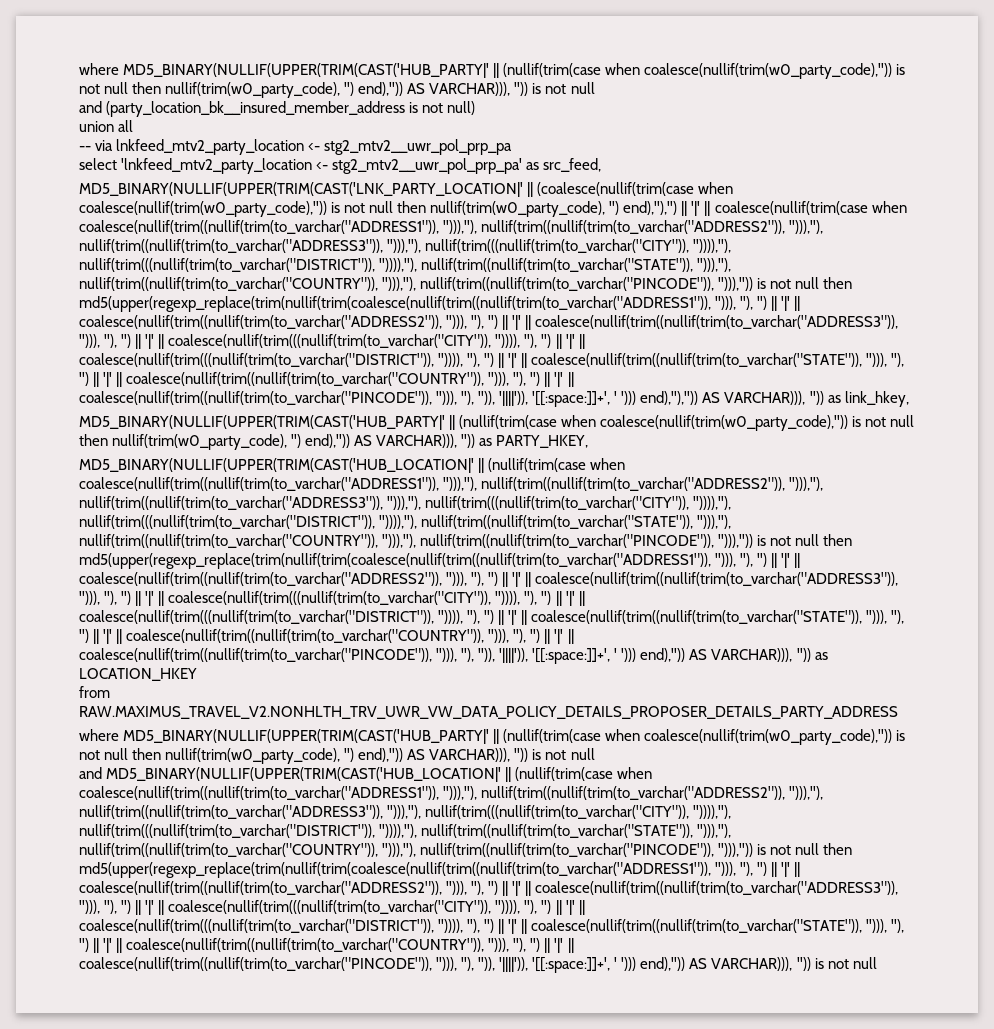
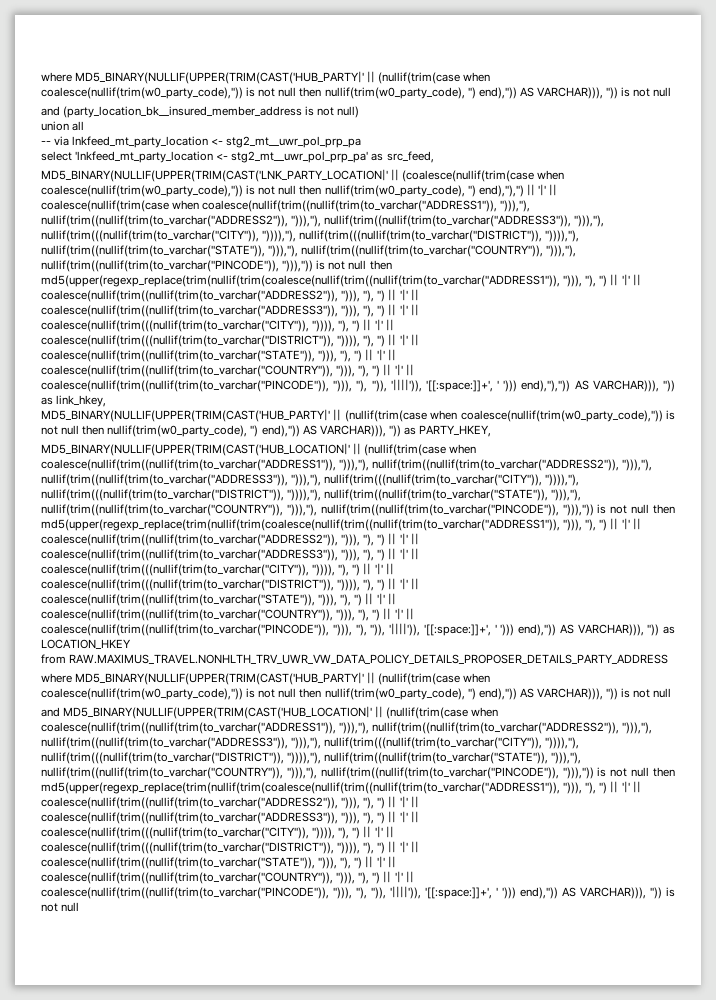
- -- via lnkfeed_mtv2_party_location <- stg2_mtv2__uwr_pol_prp_pa
- select 'lnkfeed_mtv2_party_location <- stg2_mtv2__uwr_pol_prp_pa' as src_feed,
+ -- via lnkfeed_mt_party_location <- stg2_mt__uwr_pol_prp_pa
+ select 'lnkfeed_mt_party_location <- stg2_mt__uwr_pol_prp_pa' as src_feed,
- from RAW.MAXIMUS_TRAVEL_V2.NONHLTH_TRV_UWR_VW_DATA_POLICY_DETAILS_PROPOSER_DETAILS_PARTY_ADDRESS
+ from RAW.MAXIMUS_TRAVEL.NONHLTH_TRV_UWR_VW_DATA_POLICY_DETAILS_PROPOSER_DETAILS_PARTY_ADDRESS

